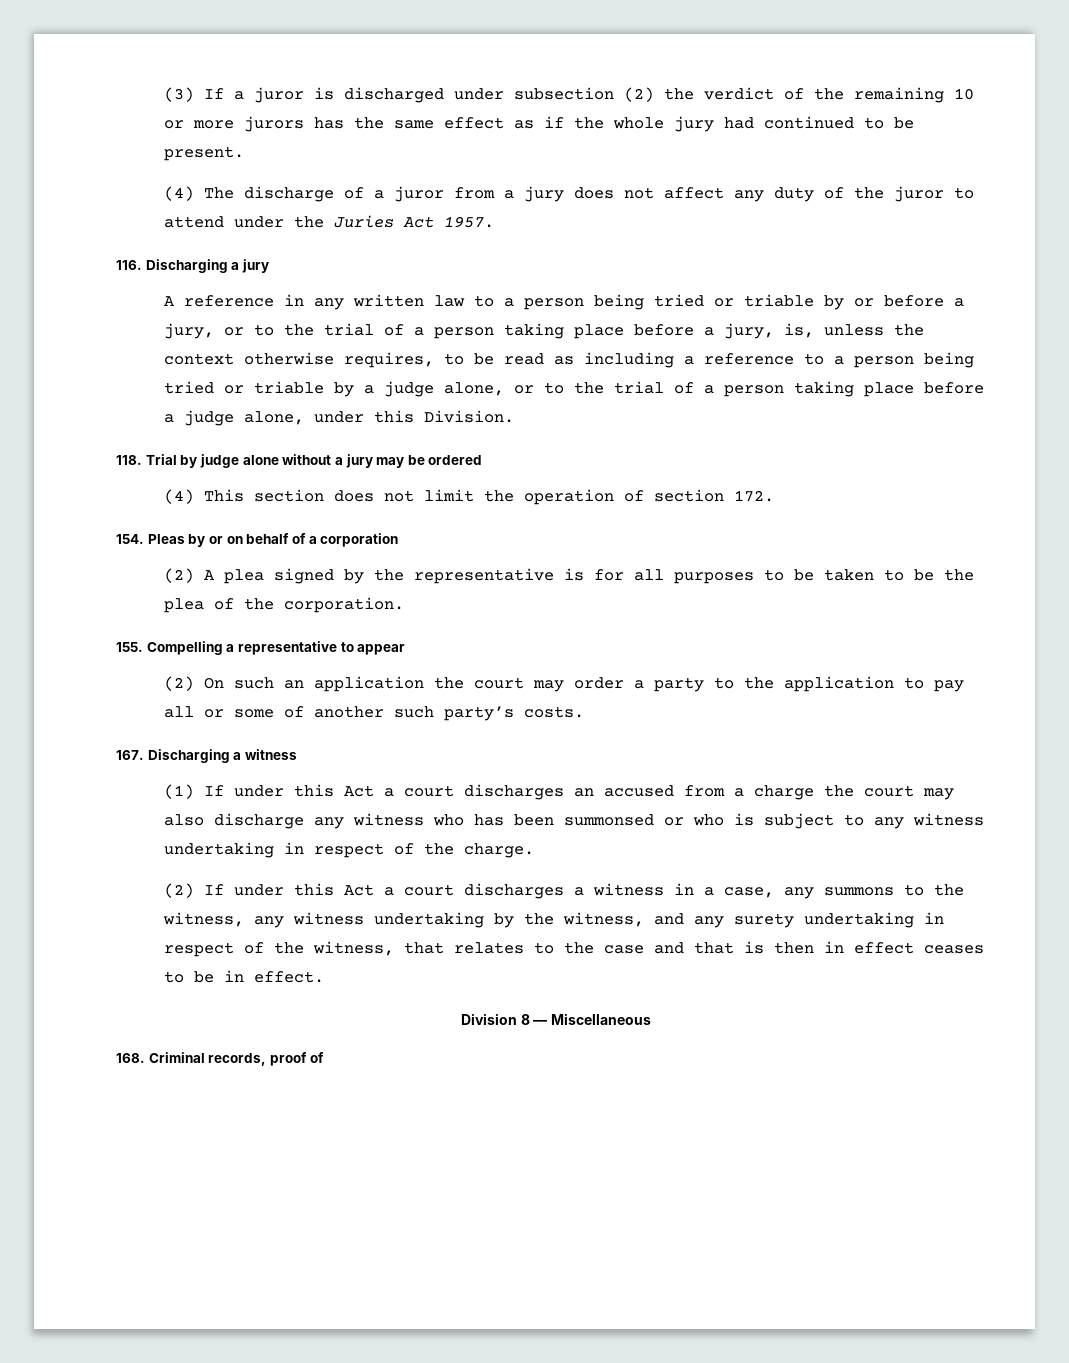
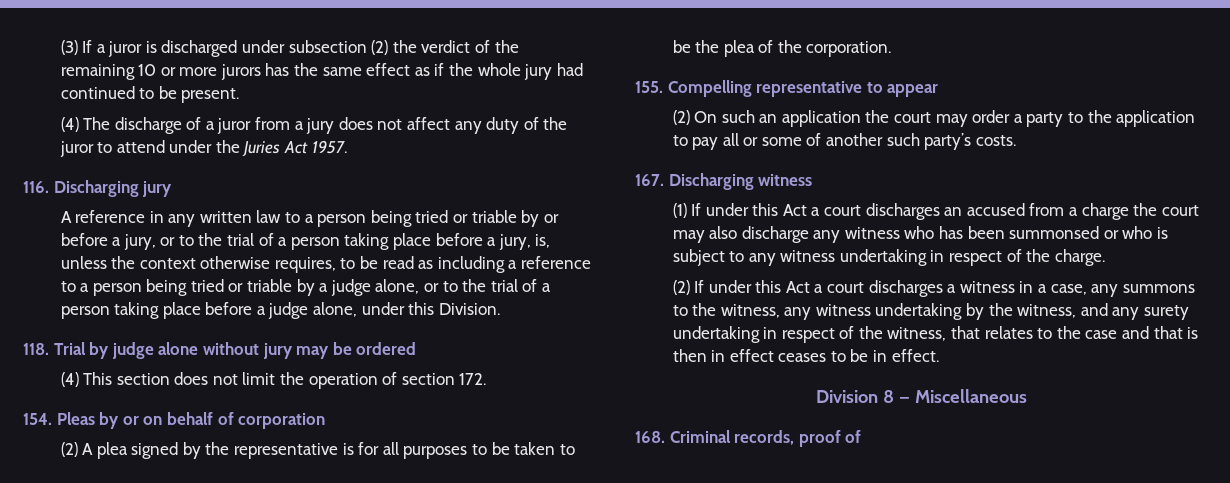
- 116. Discharging a jury
+ 116. Discharging jury
- 118. Trial by judge alone without a jury may be ordered
+ 118. Trial by judge alone without jury may be ordered
- 154. Pleas by or on behalf of a corporation
+ 154. Pleas by or on behalf of corporation
- 155. Compelling a representative to appear
+ 155. Compelling representative to appear
- 167. Discharging a witness
+ 167. Discharging witness

